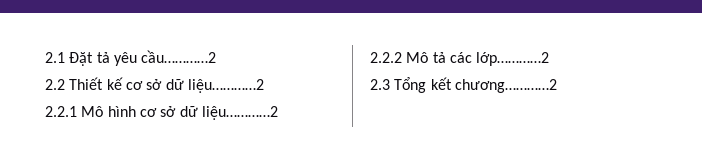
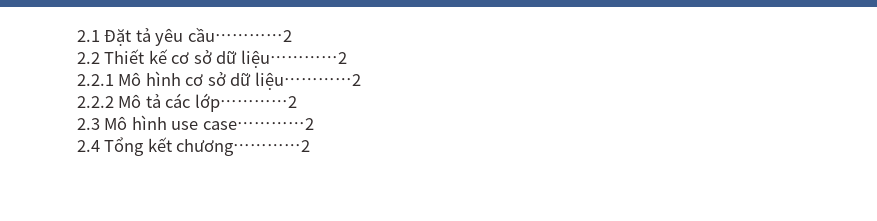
- 2.3 Tổng kết chương…………2
+ 2.3 Mô hình use case…………2
+ 2.4 Tổng kết chương…………2

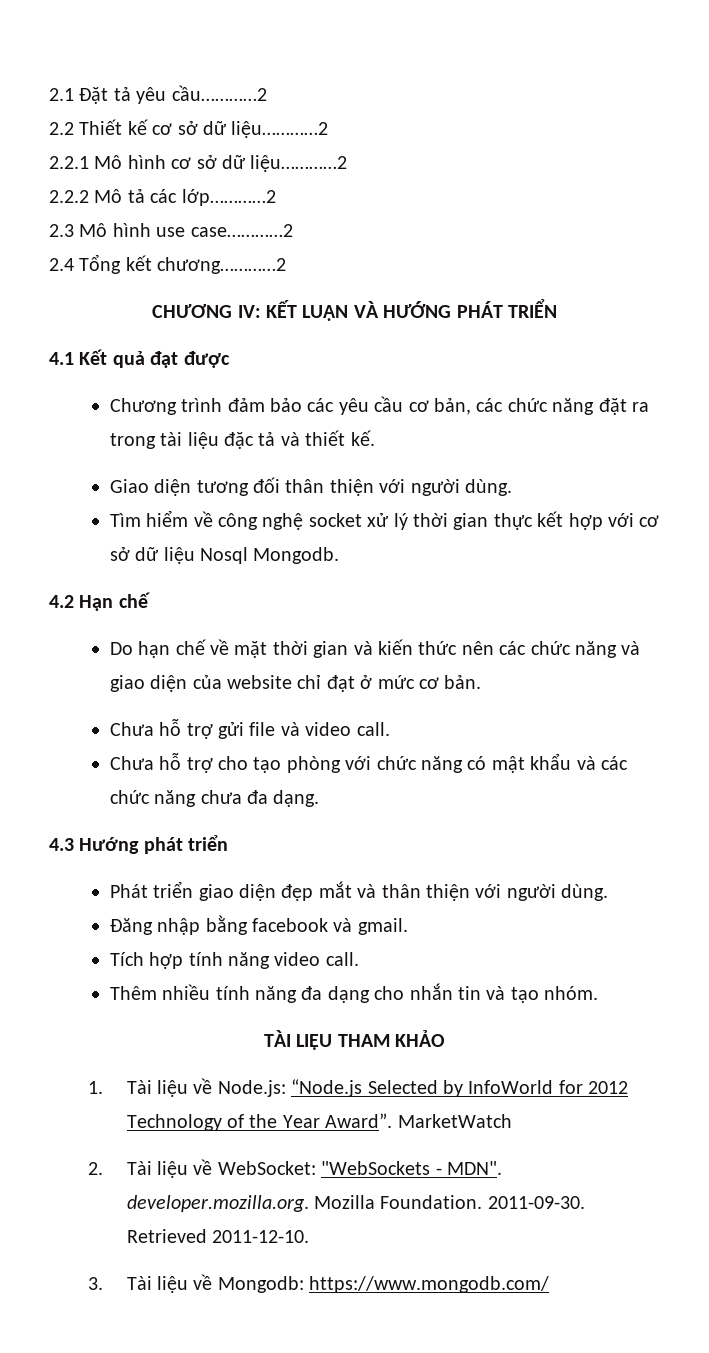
+ CHƯƠNG IV: KẾT LUẬN VÀ HƯỚNG PHÁT TRIỂN
+ 4.1 Kết quả đạt được
+ Chương trình đảm bảo các yêu cầu cơ bản, các chức năng đặt ra trong tài liệu đặc tả và thiết kế.
+ Giao diện tương đối thân thiện với người dùng.
+ Tìm hiểm về công nghệ socket xử lý thời gian thực kết hợp với cơ sở dữ liệu Nosql Mongodb.
+ 4.2 Hạn chế
+ Do hạn chế về mặt thời gian và kiến thức nên các chức năng và giao diện của website chỉ đạt ở mức cơ bản.
+ Chưa hỗ trợ gửi file và video call.
+ Chưa hỗ trợ cho tạo phòng với chức năng có mật khẩu và các chức năng chưa đa dạng.
+ 4.3 Hướng phát triển
+ Phát triển giao diện đẹp mắt và thân thiện với người dùng.
+ Đăng nhập bằng facebook và gmail.
+ Tích hợp tính năng video call.
+ Thêm nhiều tính năng đa dạng cho nhắn tin và tạo nhóm.
+ TÀI LIỆU THAM KHẢO
+ 1. Tài liệu về Node.js: “Node.js Selected by InfoWorld for 2012 Technology of the Year Award”. MarketWatch
+ 2. Tài liệu về WebSocket: "WebSockets - MDN". developer.mozilla.org. Mozilla Foundation. 2011-09-30. Retrieved 2011-12-10.
+ 3. Tài liệu về Mongodb: https://www.mongodb.com/

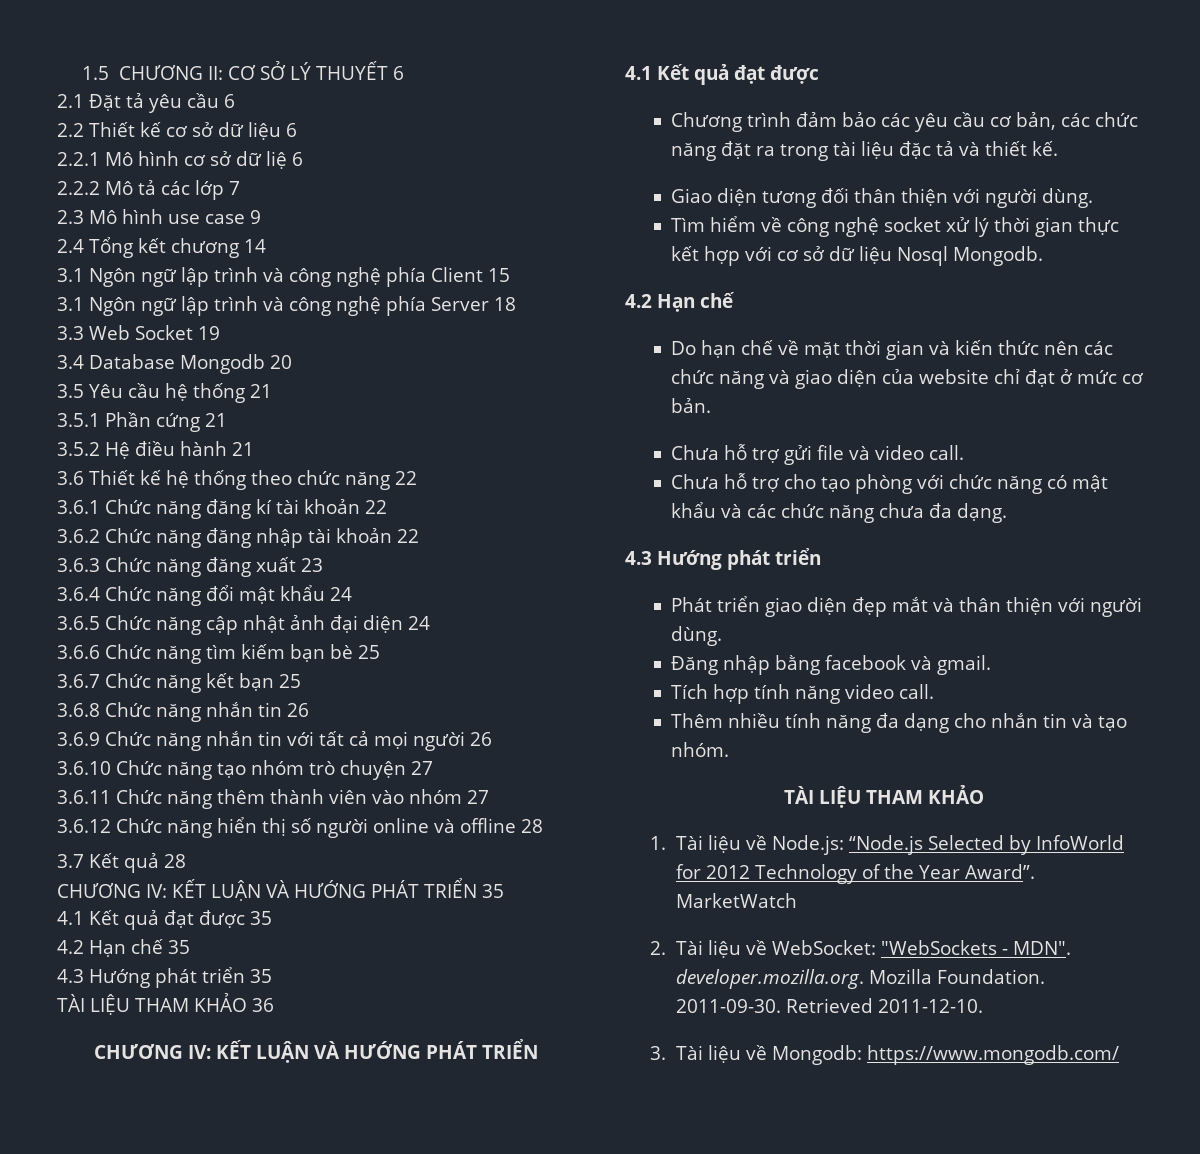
+ 1.5 CHƯƠNG II: CƠ SỞ LÝ THUYẾT 6
- 2.1 Đặt tả yêu cầu…………2
+ 2.1 Đặt tả yêu cầu 6
- 2.2 Thiết kế cơ sở dữ liệu…………2
+ 2.2 Thiết kế cơ sở dữ liệu 6
- 2.2.1 Mô hình cơ sở dữ liệu…………2
+ 2.2.1 Mô hình cơ sở dữ liệ 6
- 2.2.2 Mô tả các lớp…………2
+ 2.2.2 Mô tả các lớp 7
- 2.3 Mô hình use case…………2
+ 2.3 Mô hình use case 9
- 2.4 Tổng kết chương…………2
+ 2.4 Tổng kết chương 14
+ 3.1 Ngôn ngữ lập trình và công nghệ phía Client 15
+ 3.1 Ngôn ngữ lập trình và công nghệ phía Server 18
+ 3.3 Web Socket 19
+ 3.4 Database Mongodb 20
+ 3.5 Yêu cầu hệ thống 21
+ 3.5.1 Phần cứng 21
+ 3.5.2 Hệ điều hành 21
+ 3.6 Thiết kế hệ thống theo chức năng 22
+ 3.6.1 Chức năng đăng kí tài khoản 22
+ 3.6.2 Chức năng đăng nhập tài khoản 22
+ 3.6.3 Chức năng đăng xuất 23
+ 3.6.4 Chức năng đổi mật khẩu 24
+ 3.6.5 Chức năng cập nhật ảnh đại diện 24
+ 3.6.6 Chức năng tìm kiếm bạn bè 25
+ 3.6.7 Chức năng kết bạn 25
+ 3.6.8 Chức năng nhắn tin 26
+ 3.6.9 Chức năng nhắn tin với tất cả mọi người 26
+ 3.6.10 Chức năng tạo nhóm trò chuyện 27
+ 3.6.11 Chức năng thêm thành viên vào nhóm 27
+ 3.6.12 Chức năng hiển thị số người online và offline 28
+ 3.7 Kết quả 28
+ CHƯƠNG IV: KẾT LUẬN VÀ HƯỚNG PHÁT TRIỂN 35
+ 4.1 Kết quả đạt được 35
+ 4.2 Hạn chế 35
+ 4.3 Hướng phát triển 35
+ TÀI LIỆU THAM KHẢO 36

